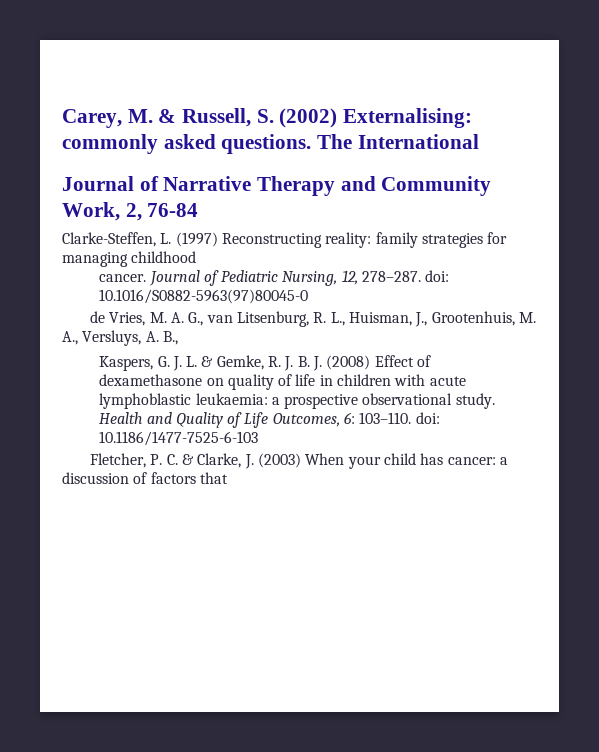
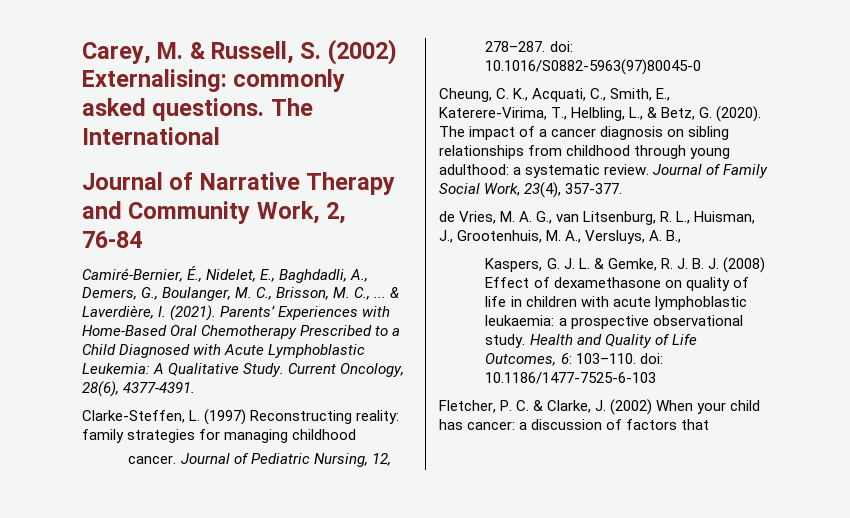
+ Camiré-Bernier, É., Nidelet, E., Baghdadli, A., Demers, G., Boulanger, M. C., Brisson, M. C., ... & Laverdière, I. (2021). Parents’ Experiences with Home-Based Oral Chemotherapy Prescribed to a Child Diagnosed with Acute Lymphoblastic Leukemia: A Qualitative Study. Current Oncology, 28(6), 4377-4391.
+ Cheung, C. K., Acquati, C., Smith, E., Katerere-Virima, T., Helbling, L., & Betz, G. (2020). The impact of a cancer diagnosis on sibling relationships from childhood through young adulthood: a systematic review. Journal of Family Social Work, 23(4), 357-377.
- Fletcher, P. C. & Clarke, J. (2003) When your child has cancer: a discussion of factors that
+ Fletcher, P. C. & Clarke, J. (2002) When your child has cancer: a discussion of factors that

